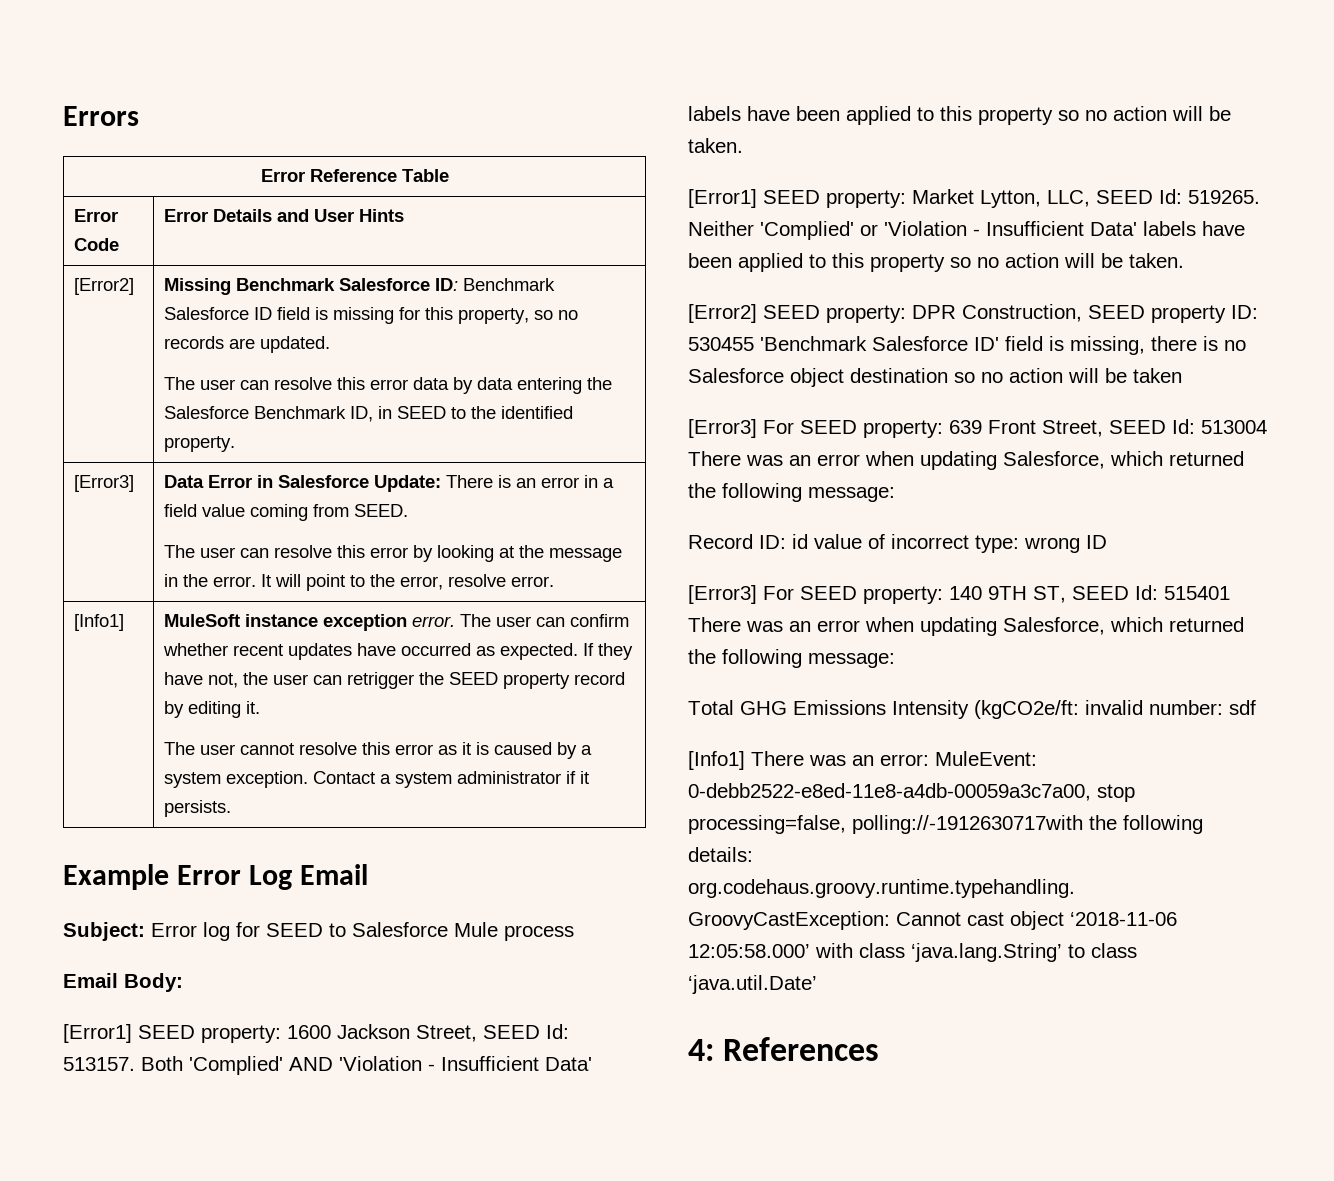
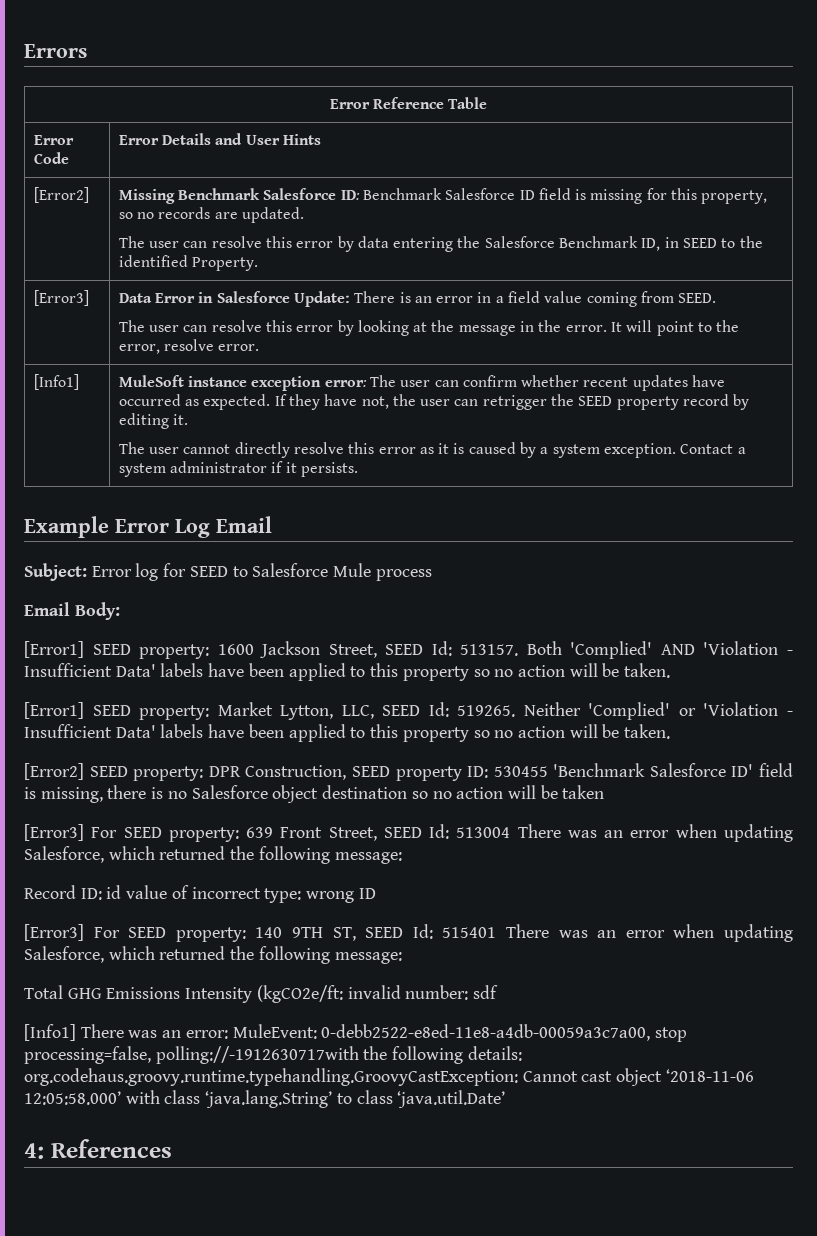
  [Error2] | Missing Benchmark Salesforce ID: Benchmark Salesforce ID field is missing for this property, so no records are updated.
- The user can resolve this error data by data entering the Salesforce Benchmark ID, in SEED to the identified property.
+ The user can resolve this error by data entering the Salesforce Benchmark ID, in SEED to the identified Property.
- MuleSoft instance exception error. The user can confirm whether recent updates have occurred as expected.
+ MuleSoft instance exception error: The user can confirm whether recent updates have occurred as expected.
- The user cannot resolve this error as it is caused by a system exception.
+ The user cannot directly resolve this error as it is caused by a system exception.

